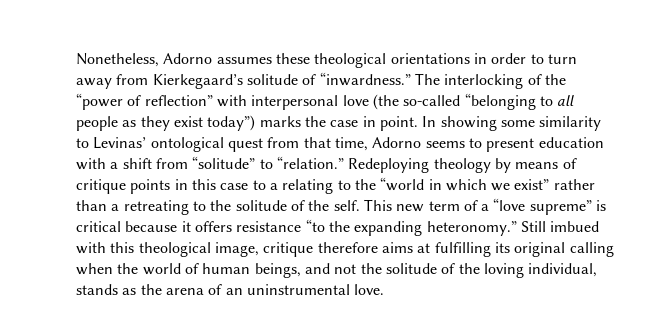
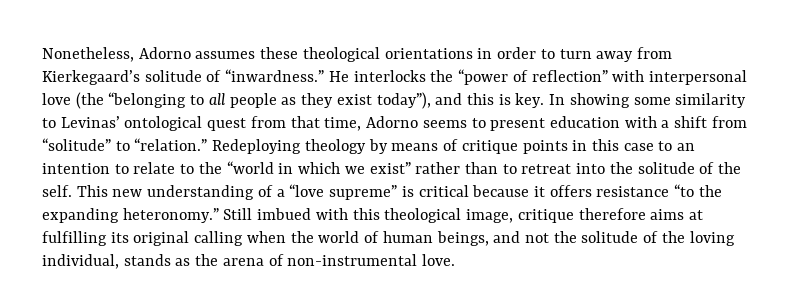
- The interlocking of the “power of reflection” with interpersonal love (the so-called “belonging to all people as they exist today”) marks the case in point.
+ He interlocks the “power of reflection” with interpersonal love (the “belonging to all people as they exist today”), and this is key.
- Redeploying theology by means of critique points in this case to a relating to the “world in which we exist” rather than a retreating to the solitude of the self.
+ Redeploying theology by means of critique points in this case to an intention to relate to the “world in which we exist” rather than to retreat into the solitude of the self.
- This new term of a “love supreme” is critical because it offers resistance “to the expanding heteronomy.”
+ This new understanding of a “love supreme” is critical because it offers resistance “to the expanding heteronomy.”
- Still imbued with this theological image, critique therefore aims at fulfilling its original calling when the world of human beings, and not the solitude of the loving individual, stands as the arena of an uninstrumental love.
+ Still imbued with this theological image, critique therefore aims at fulfilling its original calling when the world of human beings, and not the solitude of the loving individual, stands as the arena of non-instrumental love.

